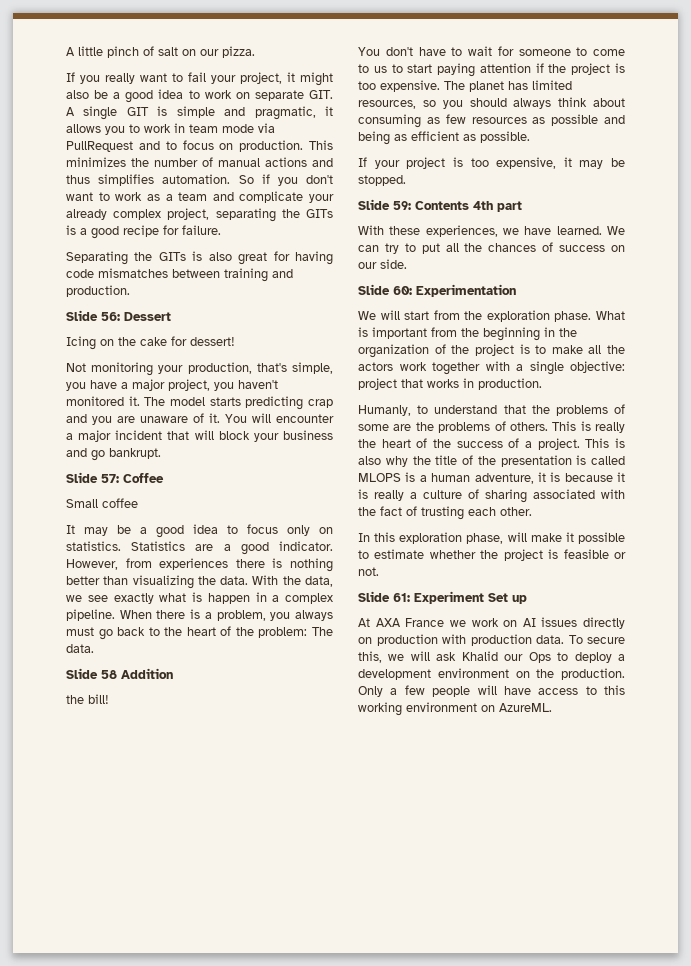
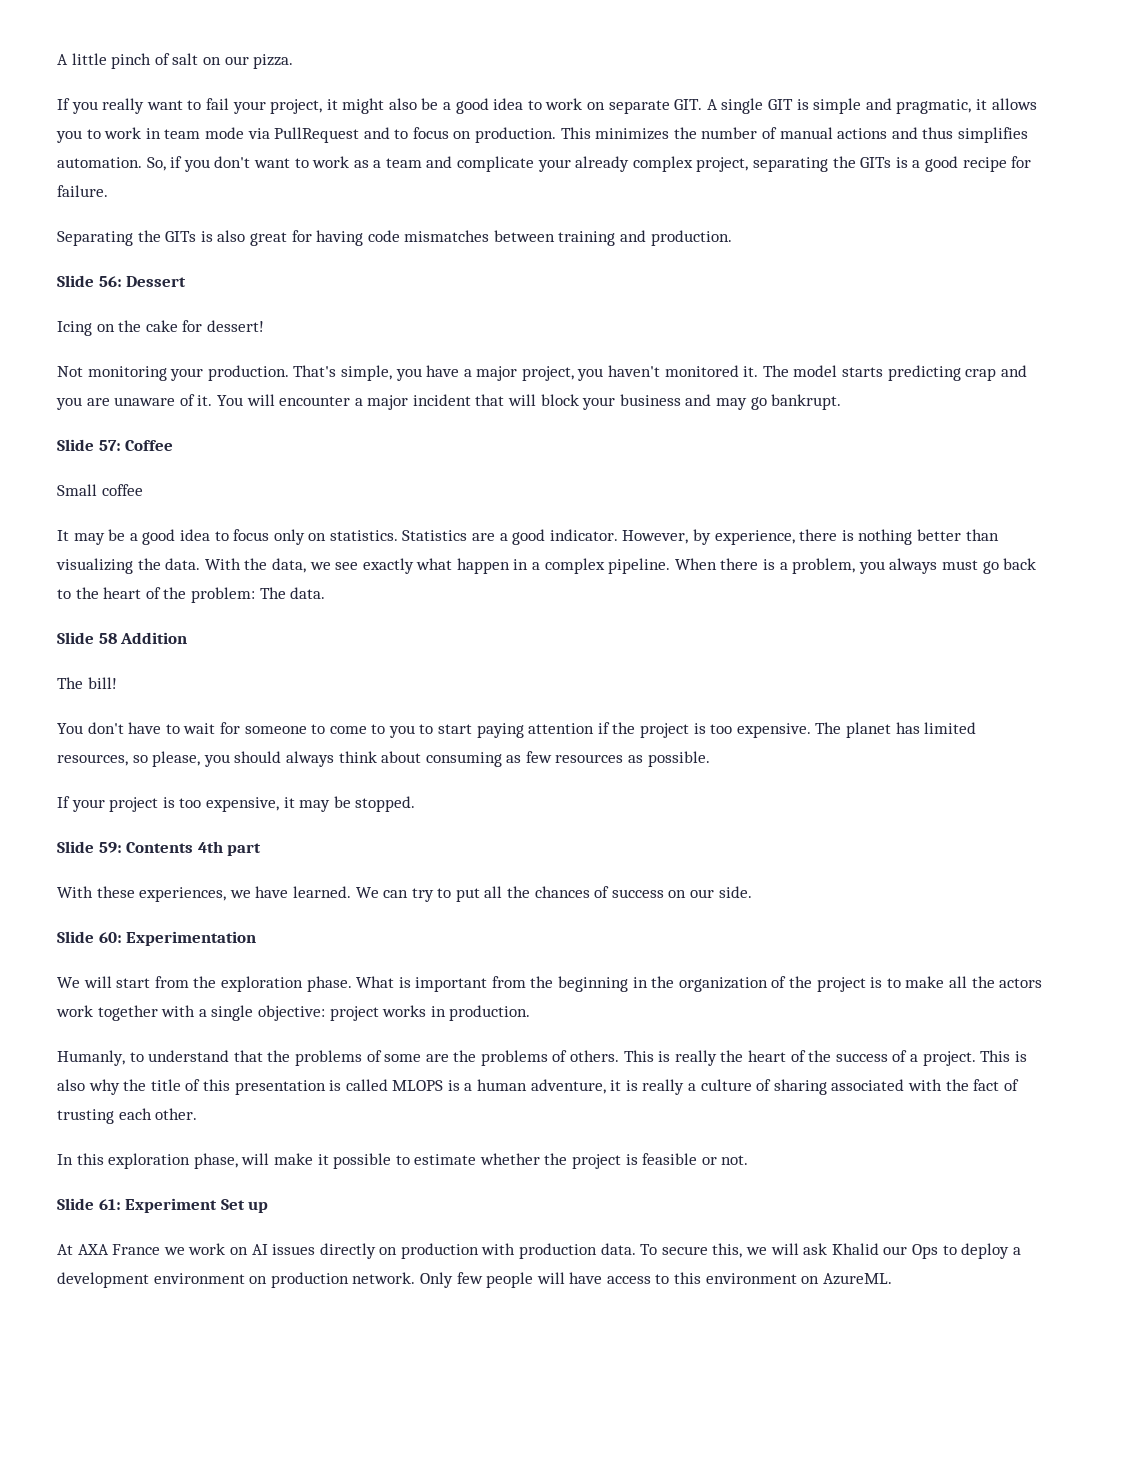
- So if you don't want to work as a team and complicate your already complex project, separating the GITs is a good recipe for failure.
+ So, if you don't want to work as a team and complicate your already complex project, separating the GITs is a good recipe for failure.
- Not monitoring your production, that's simple, you have a major project, you haven't monitored it.
+ Not monitoring your production. That's simple, you have a major project, you haven't monitored it.
- You will encounter a major incident that will block your business and go bankrupt.
+ You will encounter a major incident that will block your business and may go bankrupt.
- However, from experiences there is nothing better than visualizing the data.
+ However, by experience, there is nothing better than visualizing the data.
- With the data, we see exactly what is happen in a complex pipeline.
+ With the data, we see exactly what happen in a complex pipeline.
- the bill!
+ The bill!
- You don't have to wait for someone to come to us to start paying attention if the project is too expensive.
+ You don't have to wait for someone to come to you to start paying attention if the project is too expensive.
- The planet has limited resources, so you should always think about consuming as few resources as possible and being as efficient as possible.
+ The planet has limited resources, so please, you should always think about consuming as few resources as possible.
- What is important from the beginning in the organization of the project is to make all the actors work together with a single objective: project that works in production.
+ What is important from the beginning in the organization of the project is to make all the actors work together with a single objective: project works in production.
- This is also why the title of the presentation is called MLOPS is a human adventure, it is because it is really a culture of sharing associated with the fact of trusting each other.
+ This is also why the title of this presentation is called MLOPS is a human adventure, it is really a culture of sharing associated with the fact of trusting each other.
- To secure this, we will ask Khalid our Ops to deploy a development environment on the production. Only a few people will have access to this working environment on AzureML.
+ To secure this, we will ask Khalid our Ops to deploy a development environment on production network. Only few people will have access to this environment on AzureML.

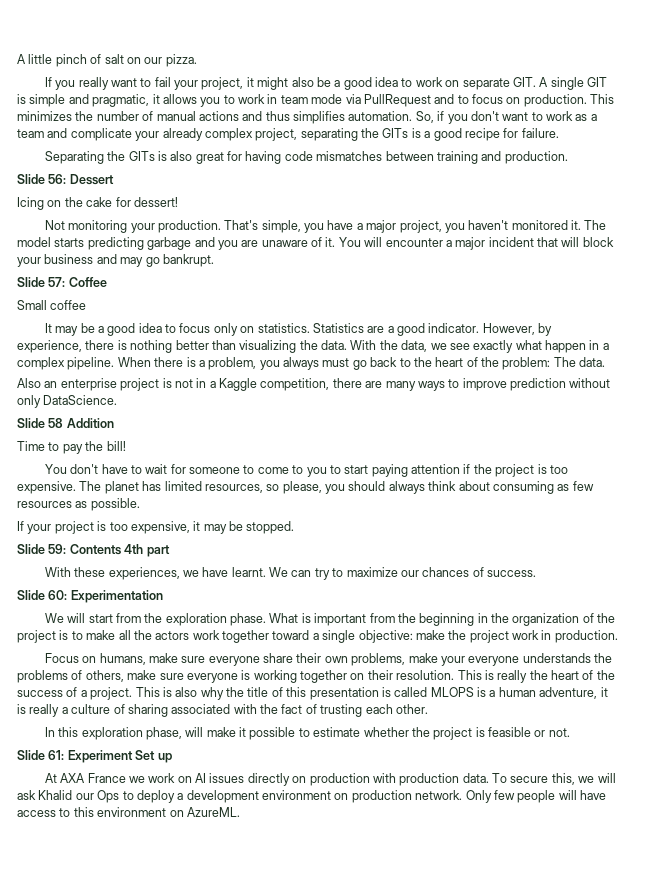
- The model starts predicting crap and you are unaware of it.
+ The model starts predicting garbage and you are unaware of it.
+ Also an enterprise project is not in a Kaggle competition, there are many ways to improve prediction without only DataScience.
- The bill!
+ Time to pay the bill!
- With these experiences, we have learned.
+ With these experiences, we have learnt.
- We can try to put all the chances of success on our side.
+ We can try to maximize our chances of success.
- What is important from the beginning in the organization of the project is to make all the actors work together with a single objective: project works in production.
- Humanly, to understand that the problems of some are the problems of others.
+ What is important from the beginning in the organization of the project is to make all the actors work together toward a single objective: make the project work in production.
+ Focus on humans, make sure everyone share their own problems, make your everyone understands the problems of others, make sure everyone is working together on their resolution.

